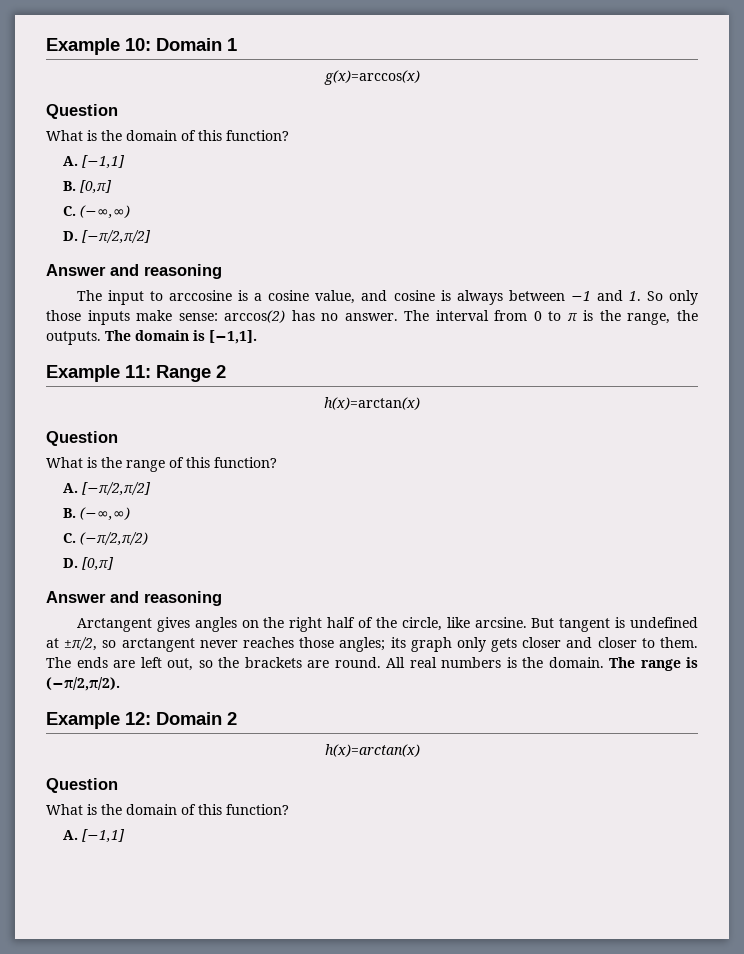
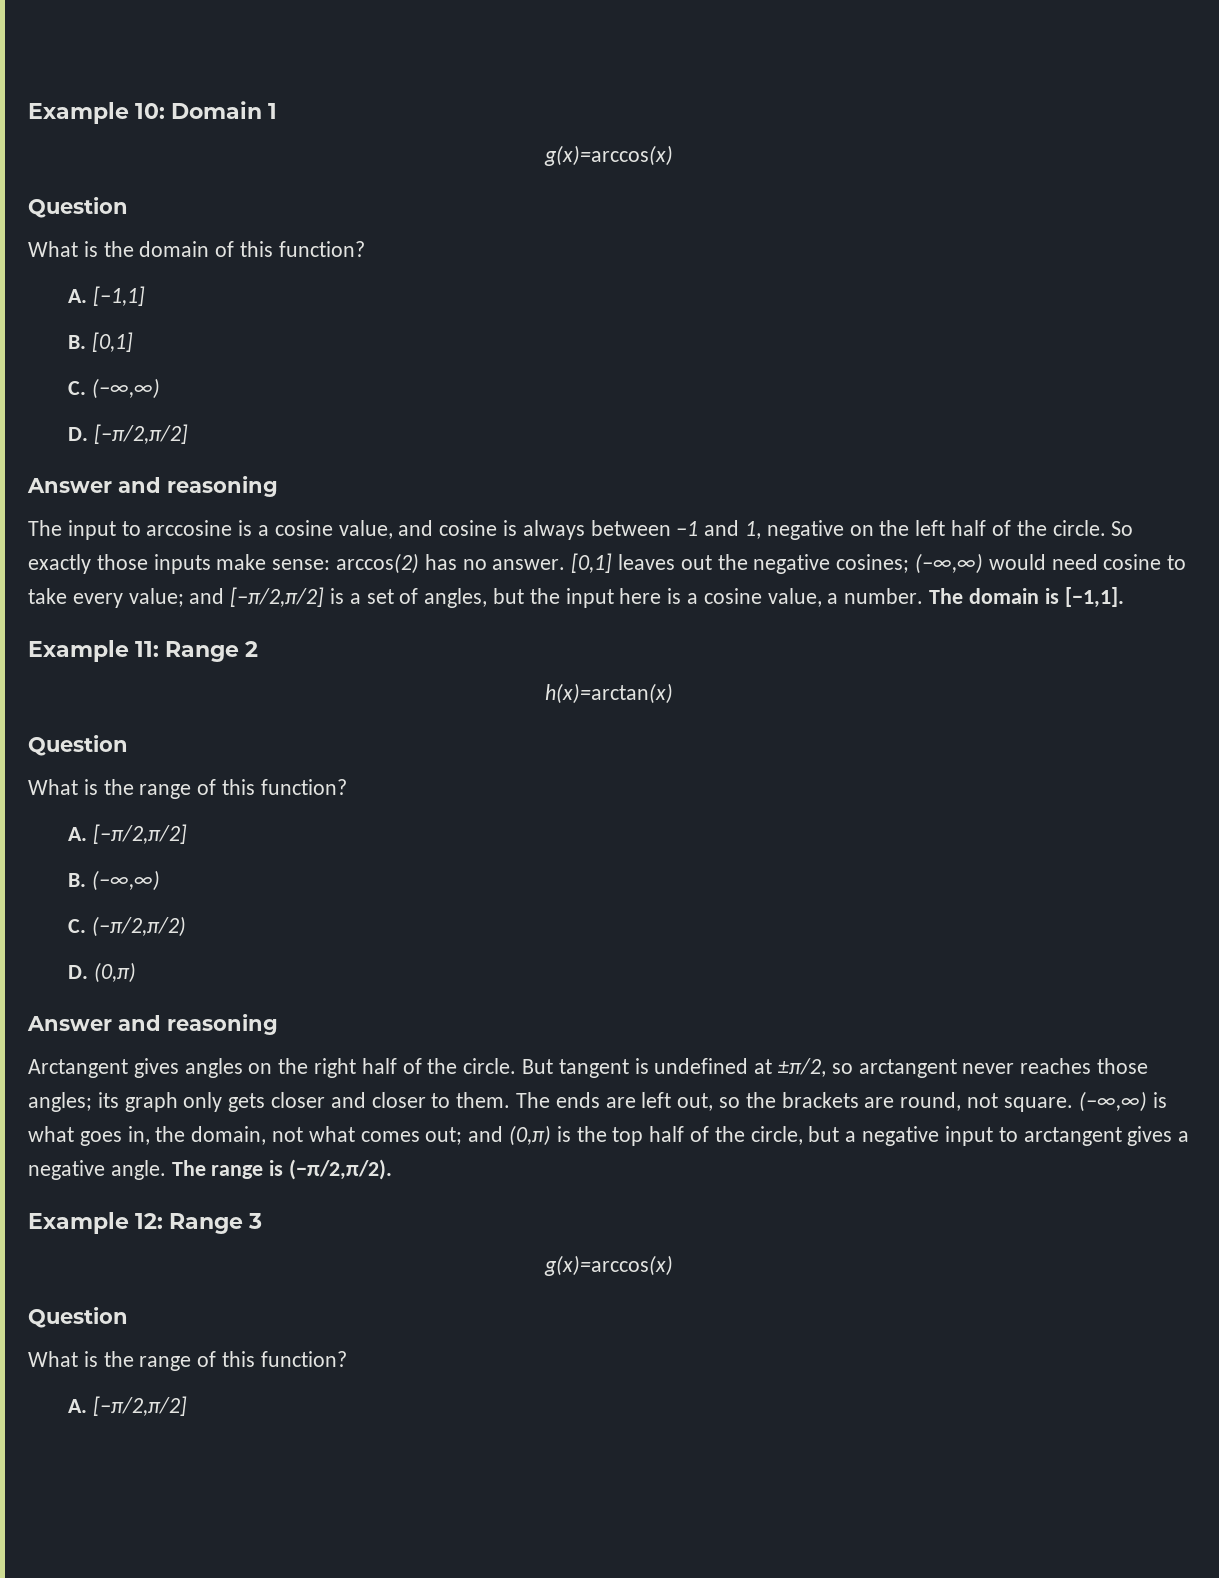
- B. [0,π]
+ B. [0,1]
- The input to arccosine is a cosine value, and cosine is always between −1 and 1. So only those inputs make sense: arccos(2) has no answer.
+ The input to arccosine is a cosine value, and cosine is always between −1 and 1, negative on the left half of the circle. So exactly those inputs make sense: arccos(2) has no answer.
- The interval from 0 to π is the range, the outputs.
+ [0,1] leaves out the negative cosines; (−∞,∞) would need cosine to take every value; and [−π/2,π/2] is a set of angles, but the input here is a cosine value, a number.
- D. [0,π]
+ D. (0,π)
- Arctangent gives angles on the right half of the circle, like arcsine.
+ Arctangent gives angles on the right half of the circle.
- The ends are left out, so the brackets are round. All real numbers is the domain.
+ The ends are left out, so the brackets are round, not square. (−∞,∞) is what goes in, the domain, not what comes out; and (0,π) is the top half of the circle, but a negative input to arctangent gives a negative angle.
- Example 12: Domain 2
- h(x)=arctan(x)
+ Example 12: Range 3
+ g(x)=arccos(x)
  Question
- What is the domain of this function?
- A. [−1,1]
+ What is the range of this function?
+ A. [−π/2,π/2]

